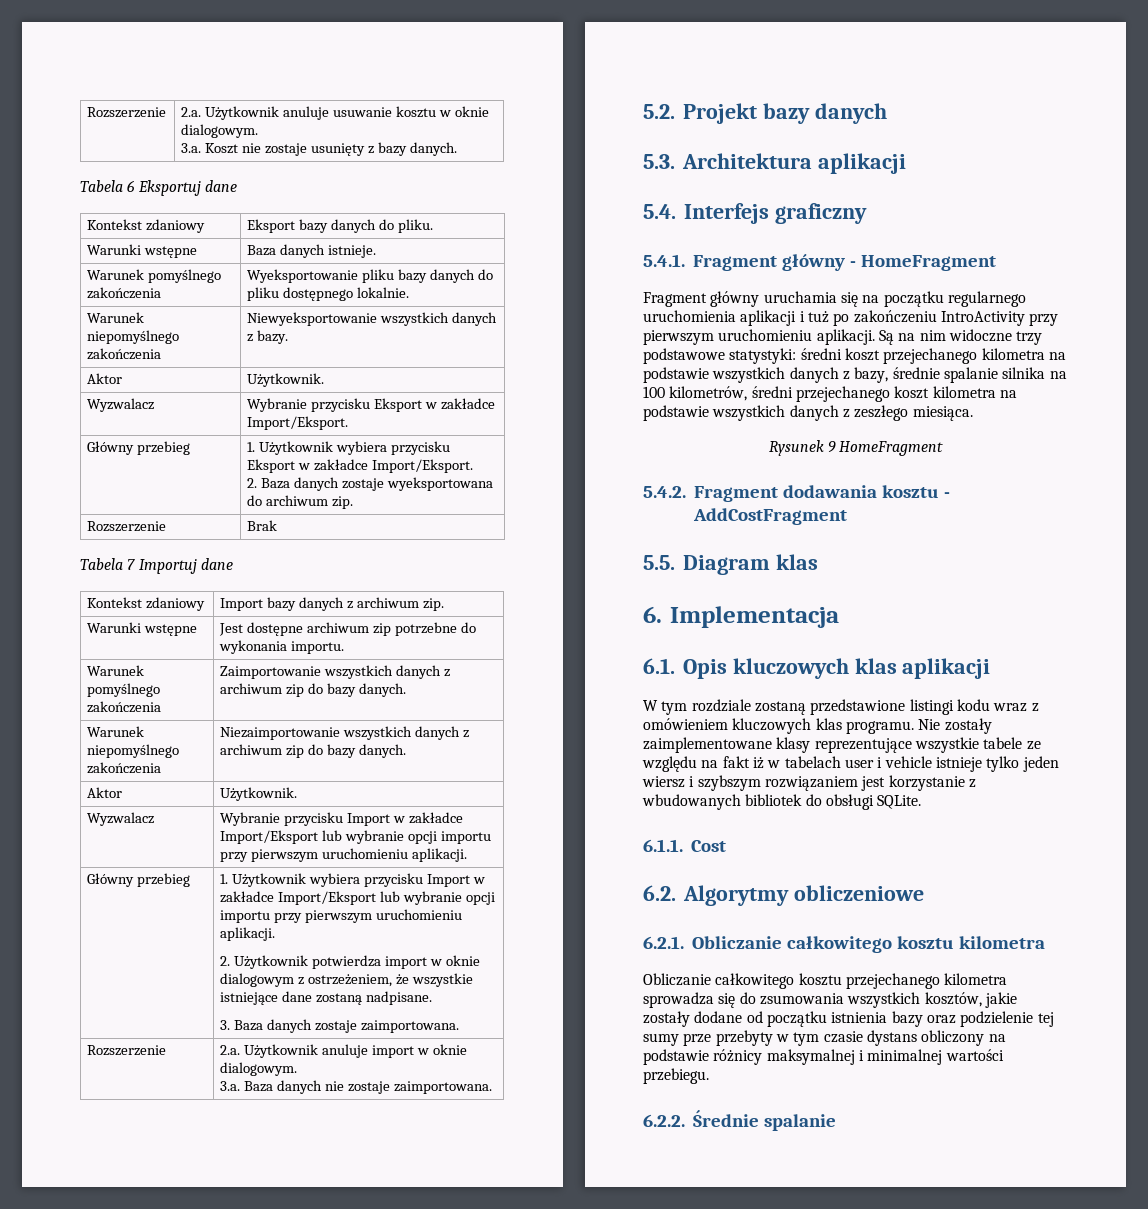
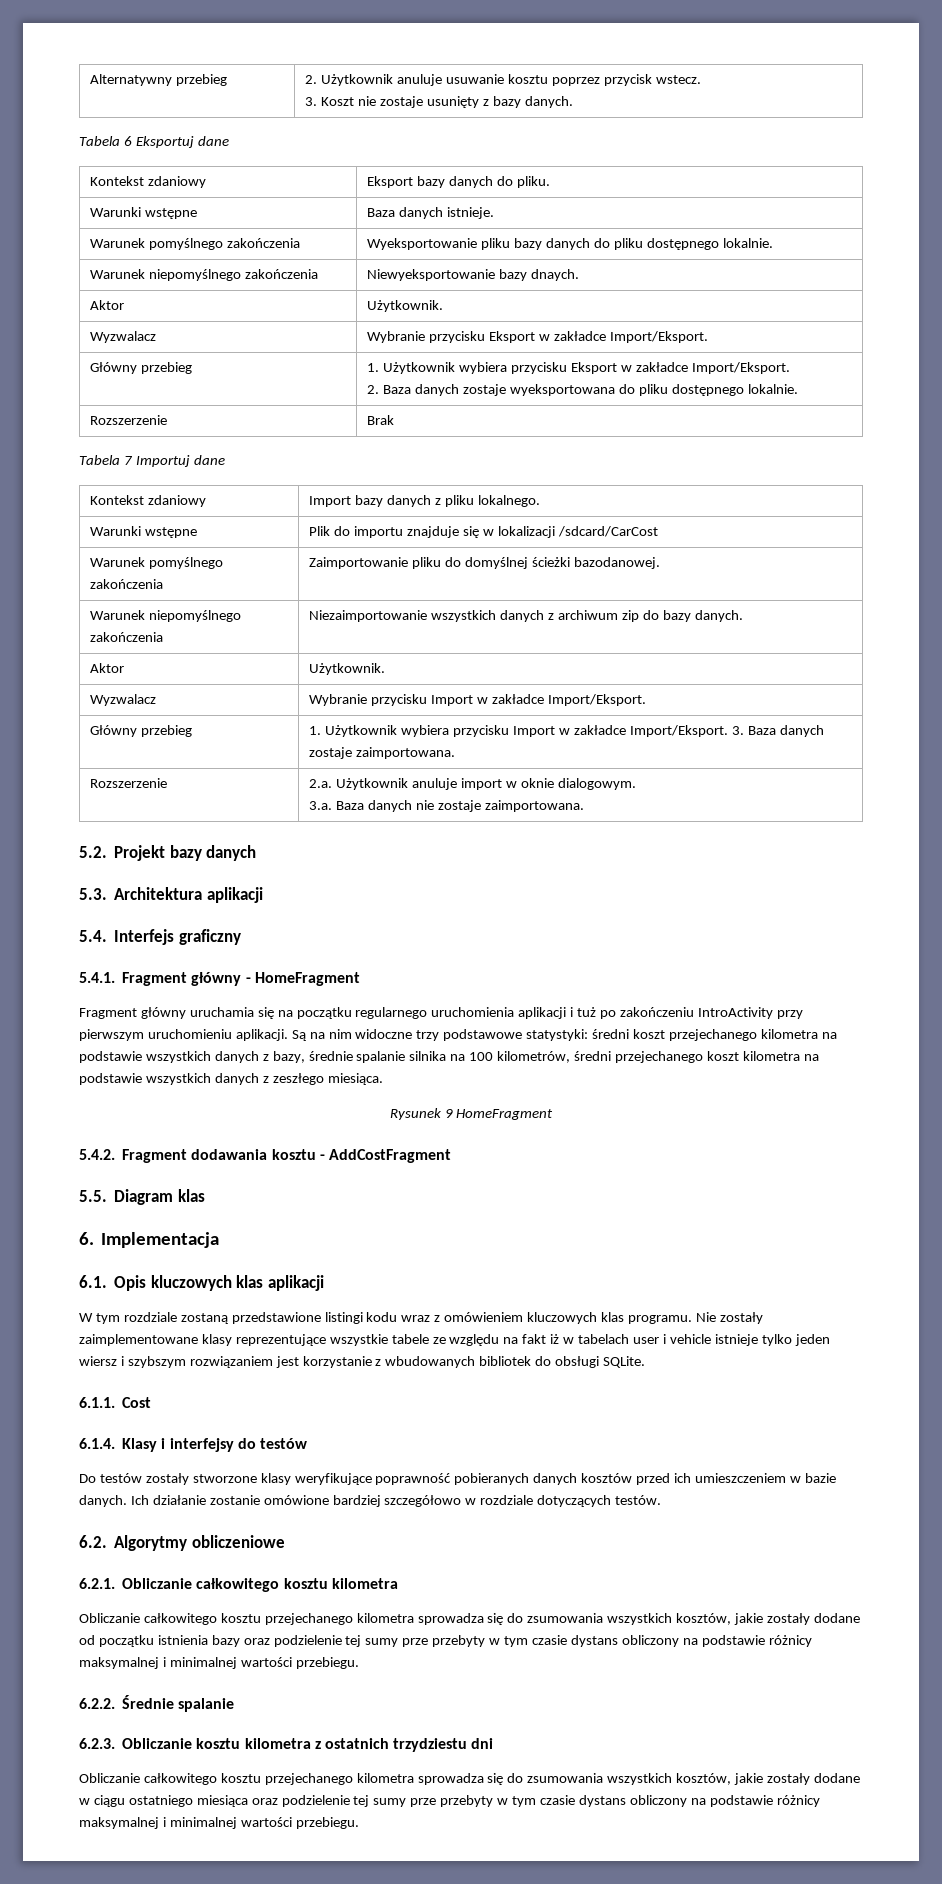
- Rozszerzenie | 2.a. Użytkownik anuluje usuwanie kosztu w oknie dialogowym.
- 3.a. Koszt nie zostaje usunięty z bazy danych.
+ Alternatywny przebieg | 2. Użytkownik anuluje usuwanie kosztu poprzez przycisk wstecz.
+ 3. Koszt nie zostaje usunięty z bazy danych.
- Warunek niepomyślnego zakończenia | Niewyeksportowanie wszystkich danych z bazy.
+ Warunek niepomyślnego zakończenia | Niewyeksportowanie bazy dnaych.
  Główny przebieg | 1. Użytkownik wybiera przycisku Eksport w zakładce Import/Eksport.
- 2. Baza danych zostaje wyeksportowana do archiwum zip.
+ 2. Baza danych zostaje wyeksportowana do pliku dostępnego lokalnie.
- Kontekst zdaniowy | Import bazy danych z archiwum zip.
- Warunki wstępne | Jest dostępne archiwum zip potrzebne do wykonania importu.
- Warunek pomyślnego zakończenia | Zaimportowanie wszystkich danych z archiwum zip do bazy danych.
+ Kontekst zdaniowy | Import bazy danych z pliku lokalnego.
+ Warunki wstępne | Plik do importu znajduje się w lokalizacji /sdcard/CarCost
+ Warunek pomyślnego zakończenia | Zaimportowanie pliku do domyślnej ścieżki bazodanowej.
- Wyzwalacz | Wybranie przycisku Import w zakładce Import/Eksport lub wybranie opcji importu przy pierwszym uruchomieniu aplikacji.
+ Wyzwalacz | Wybranie przycisku Import w zakładce Import/Eksport.
- Główny przebieg | 1. Użytkownik wybiera przycisku Import w zakładce Import/Eksport lub wybranie opcji importu przy pierwszym uruchomieniu aplikacji.
- 2. Użytkownik potwierdza import w oknie dialogowym z ostrzeżeniem, że wszystkie istniejące dane zostaną nadpisane.
- 3. Baza danych zostaje zaimportowana.
+ Główny przebieg | 1. Użytkownik wybiera przycisku Import w zakładce Import/Eksport. 3. Baza danych zostaje zaimportowana.
+ 6.1.4. Klasy i interfejsy do testów
+ Do testów zostały stworzone klasy weryfikujące poprawność pobieranych danych kosztów przed ich umieszczeniem w bazie danych. Ich działanie zostanie omówione bardziej szczegółowo w rozdziale dotyczących testów.
+ 6.2.3. Obliczanie kosztu kilometra z ostatnich trzydziestu dni
+ Obliczanie całkowitego kosztu przejechanego kilometra sprowadza się do zsumowania wszystkich kosztów, jakie zostały dodane w ciągu ostatniego miesiąca oraz podzielenie tej sumy prze przebyty w tym czasie dystans obliczony na podstawie różnicy maksymalnej i minimalnej wartości przebiegu.

